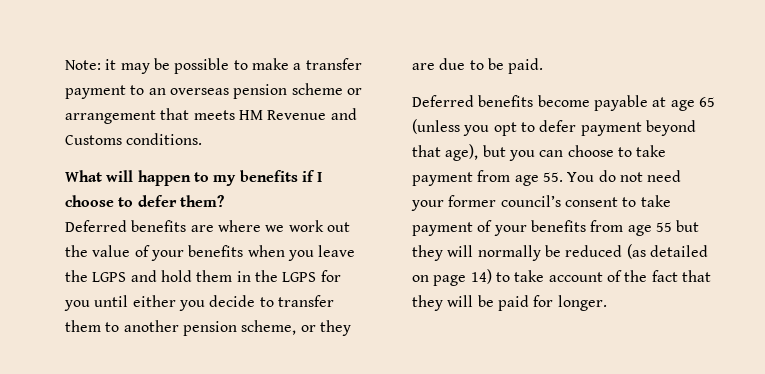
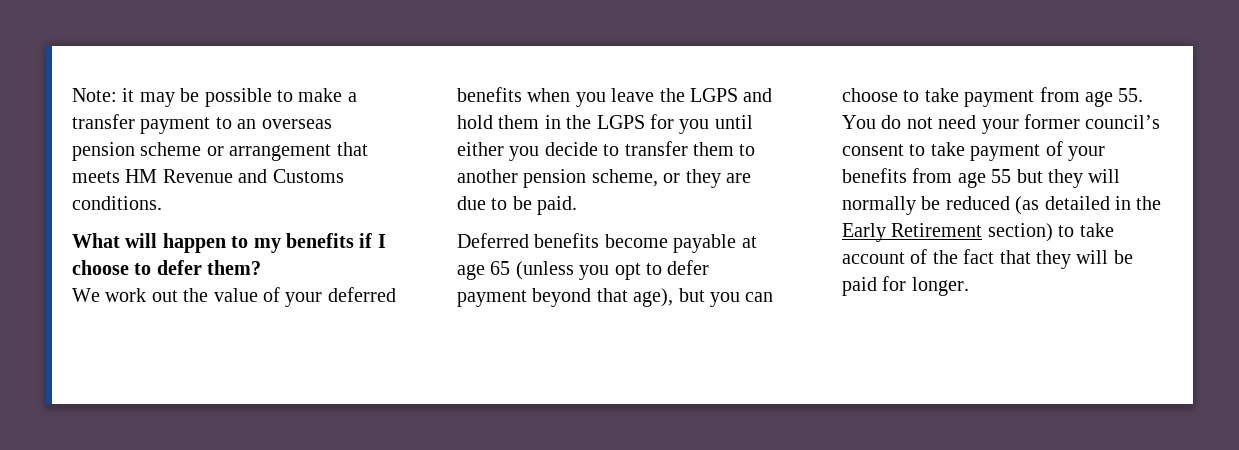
- Deferred benefits are where we work out the value of your benefits when you leave the LGPS and hold them in the LGPS for you until either you decide to transfer them to another pension scheme, or they are due to be paid.
+ We work out the value of your deferred benefits when you leave the LGPS and hold them in the LGPS for you until either you decide to transfer them to another pension scheme, or they are due to be paid.
- Deferred benefits become payable at age 65 (unless you opt to defer payment beyond that age), but you can choose to take payment from age 55. You do not need your former council’s consent to take payment of your benefits from age 55 but they will normally be reduced (as detailed on page 14) to take account of the fact that they will be paid for longer.
+ Deferred benefits become payable at age 65 (unless you opt to defer payment beyond that age), but you can choose to take payment from age 55. You do not need your former council’s consent to take payment of your benefits from age 55 but they will normally be reduced (as detailed in the Early Retirement section) to take account of the fact that they will be paid for longer.

